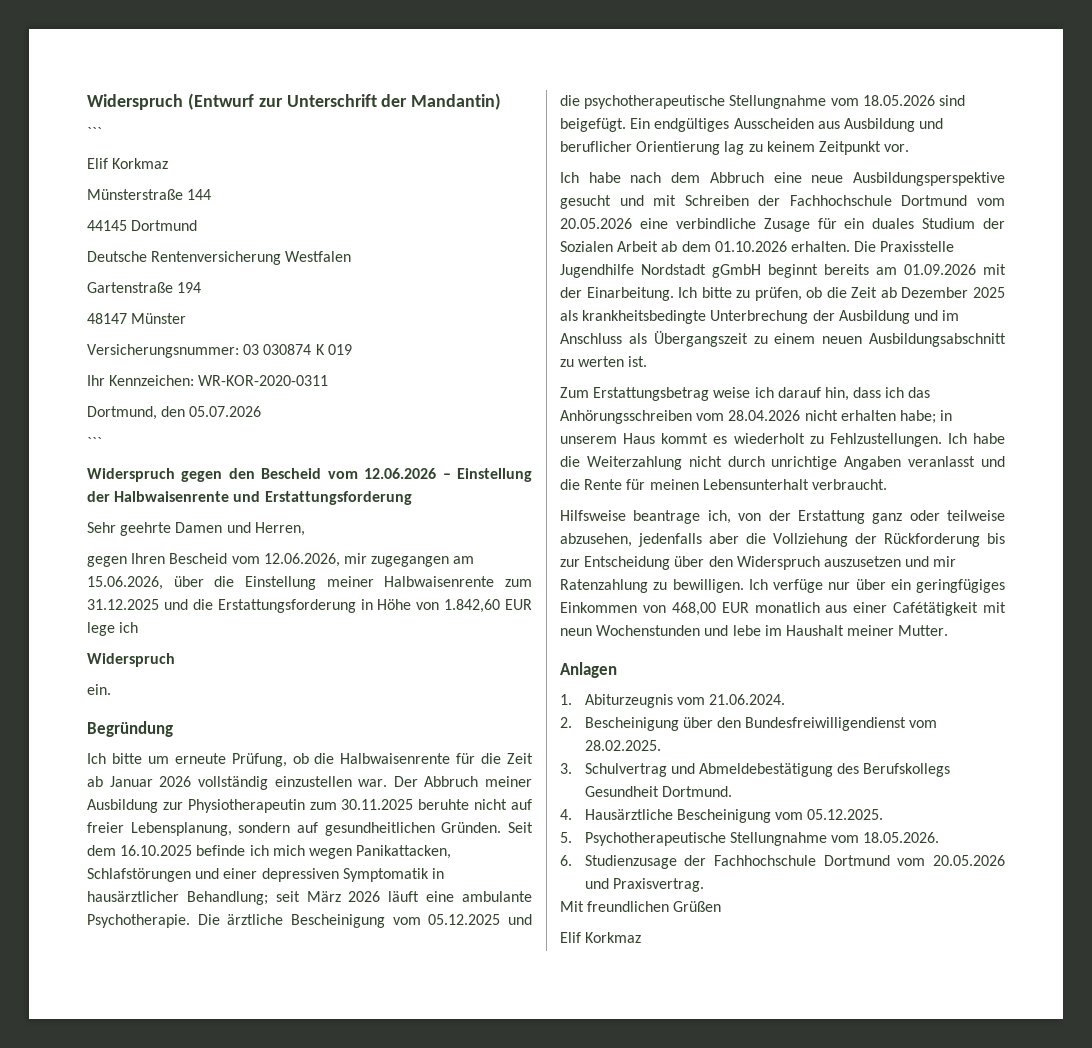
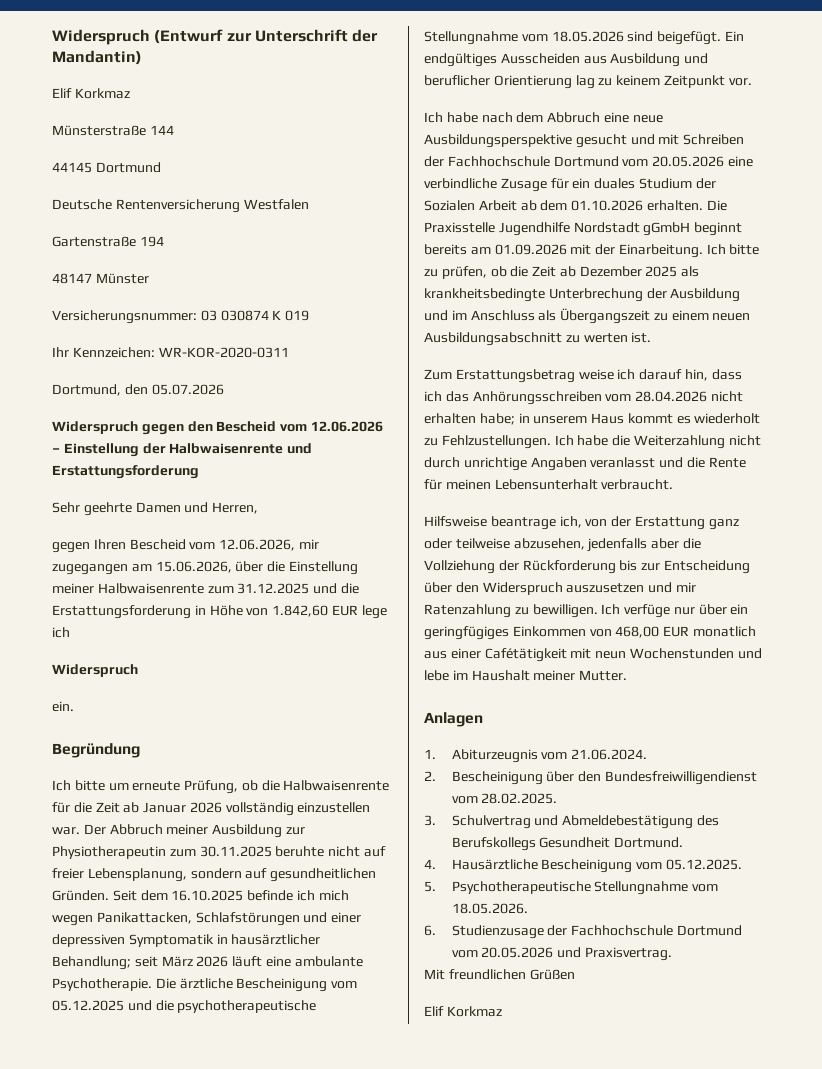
  Widerspruch (Entwurf zur Unterschrift der Mandantin)
- ```
  Dortmund, den 05.07.2026
- ```

